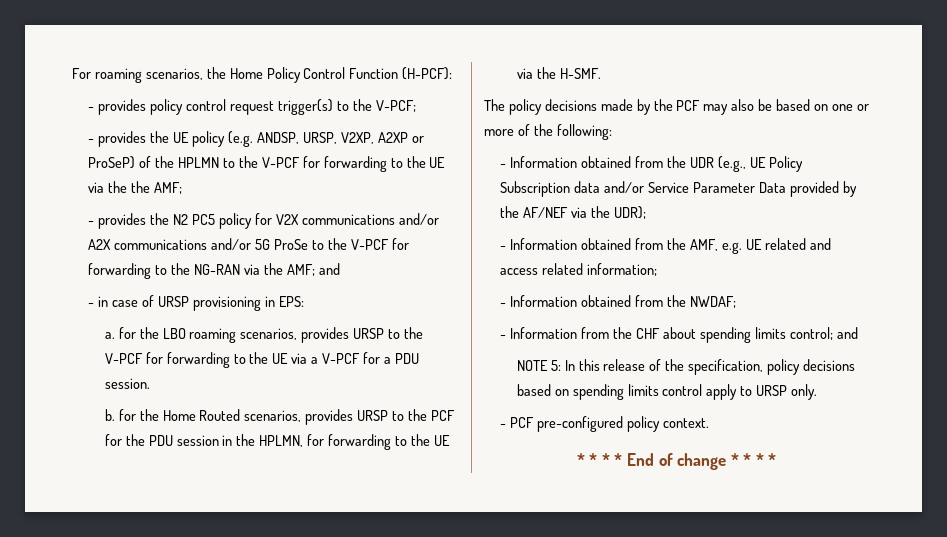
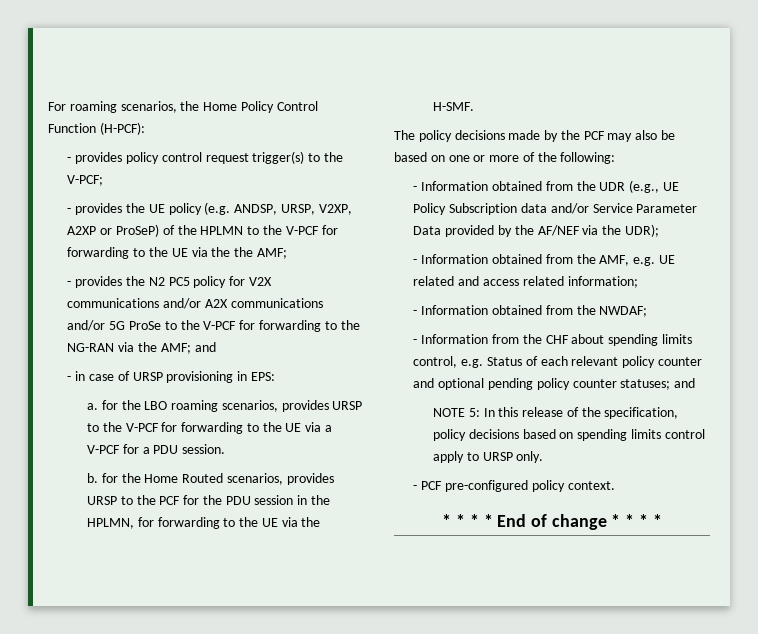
- - Information from the CHF about spending limits control; and
+ - Information from the CHF about spending limits control, e.g. Status of each relevant policy counter and optional pending policy counter statuses; and

